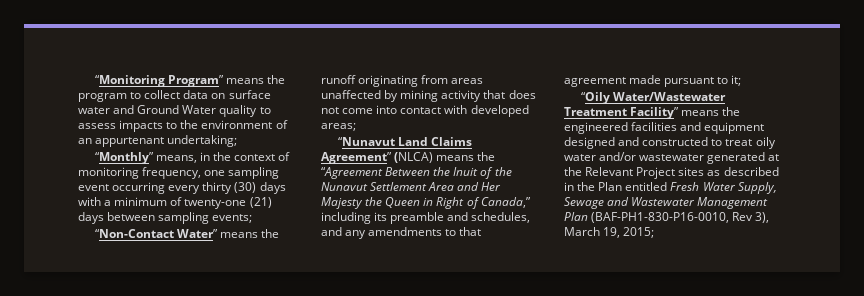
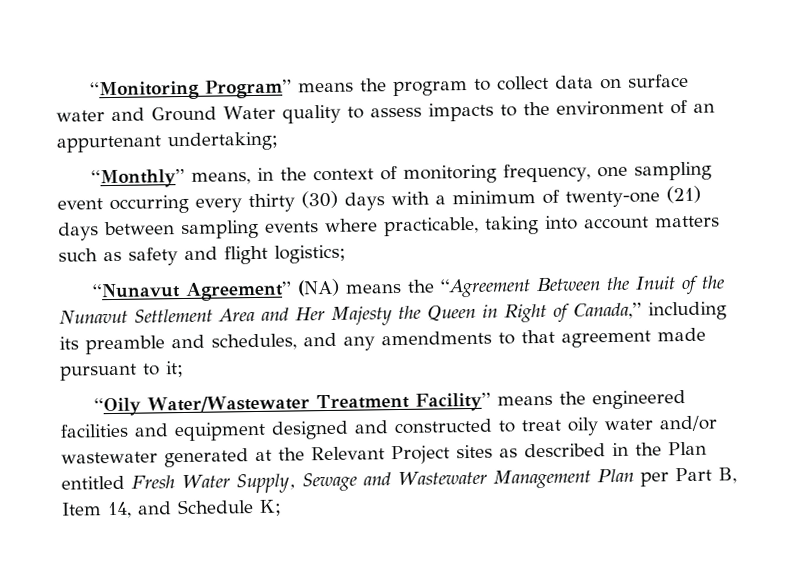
- “Monthly” means, in the context of monitoring frequency, one sampling event occurring every thirty (30) days with a minimum of twenty-one (21) days between sampling events;
- “Non-Contact Water” means the runoff originating from areas unaffected by mining activity that does not come into contact with developed areas;
- “Nunavut Land Claims Agreement” (NLCA) means the “Agreement Between the Inuit of the Nunavut Settlement Area and Her Majesty the Queen in Right of Canada,” including its preamble and schedules, and any amendments to that agreement made pursuant to it;
+ “Monthly” means, in the context of monitoring frequency, one sampling event occurring every thirty (30) days with a minimum of twenty-one (21) days between sampling events where practicable, taking into account matters such as safety and flight logistics;
+ “Nunavut Agreement” (NA) means the “Agreement Between the Inuit of the Nunavut Settlement Area and Her Majesty the Queen in Right of Canada,” including its preamble and schedules, and any amendments to that agreement made pursuant to it;
- “Oily Water/Wastewater Treatment Facility” means the engineered facilities and equipment designed and constructed to treat oily water and/or wastewater generated at the Relevant Project sites as described in the Plan entitled Fresh Water Supply, Sewage and Wastewater Management Plan (BAF-PH1-830-P16-0010, Rev 3), March 19, 2015;
+ “Oily Water/Wastewater Treatment Facility” means the engineered facilities and equipment designed and constructed to treat oily water and/or wastewater generated at the Relevant Project sites as described in the Plan entitled Fresh Water Supply, Sewage and Wastewater Management Plan per Part B, Item 14, and Schedule K;

